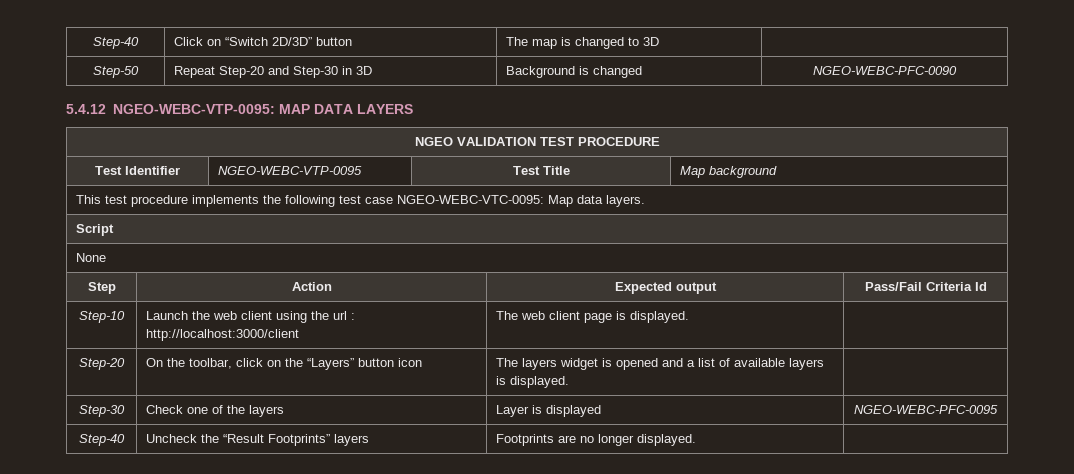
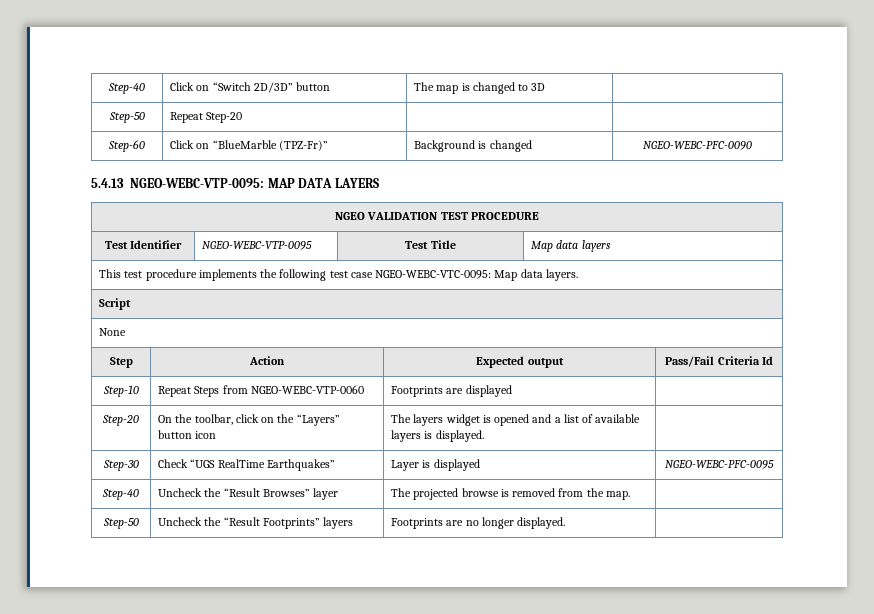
- Step-50 | Repeat Step-20 and Step-30 in 3D | Background is changed | NGEO-WEBC-PFC-0090
+ Step-50 | Repeat Step-20 | |
+ Step-60 | Click on “BlueMarble (TPZ-Fr)” | Background is changed | NGEO-WEBC-PFC-0090
- 5.4.12 NGEO-WEBC-VTP-0095: MAP DATA LAYERS
+ 5.4.13 NGEO-WEBC-VTP-0095: MAP DATA LAYERS
- Test Identifier | NGEO-WEBC-VTP-0095 | Test Title | Map background
+ Test Identifier | NGEO-WEBC-VTP-0095 | Test Title | Map data layers
- Step-10 | Launch the web client using the url : http://localhost:3000/client | The web client page is displayed. |
+ Step-10 | Repeat Steps from NGEO-WEBC-VTP-0060 | Footprints are displayed |
- Step-30 | Check one of the layers | Layer is displayed | NGEO-WEBC-PFC-0095
+ Step-30 | Check “UGS RealTime Earthquakes” | Layer is displayed | NGEO-WEBC-PFC-0095
- Step-40 | Uncheck the “Result Footprints” layers | Footprints are no longer displayed. |
+ Step-40 | Uncheck the “Result Browses” layer | The projected browse is removed from the map. |
+ Step-50 | Uncheck the “Result Footprints” layers | Footprints are no longer displayed. |

